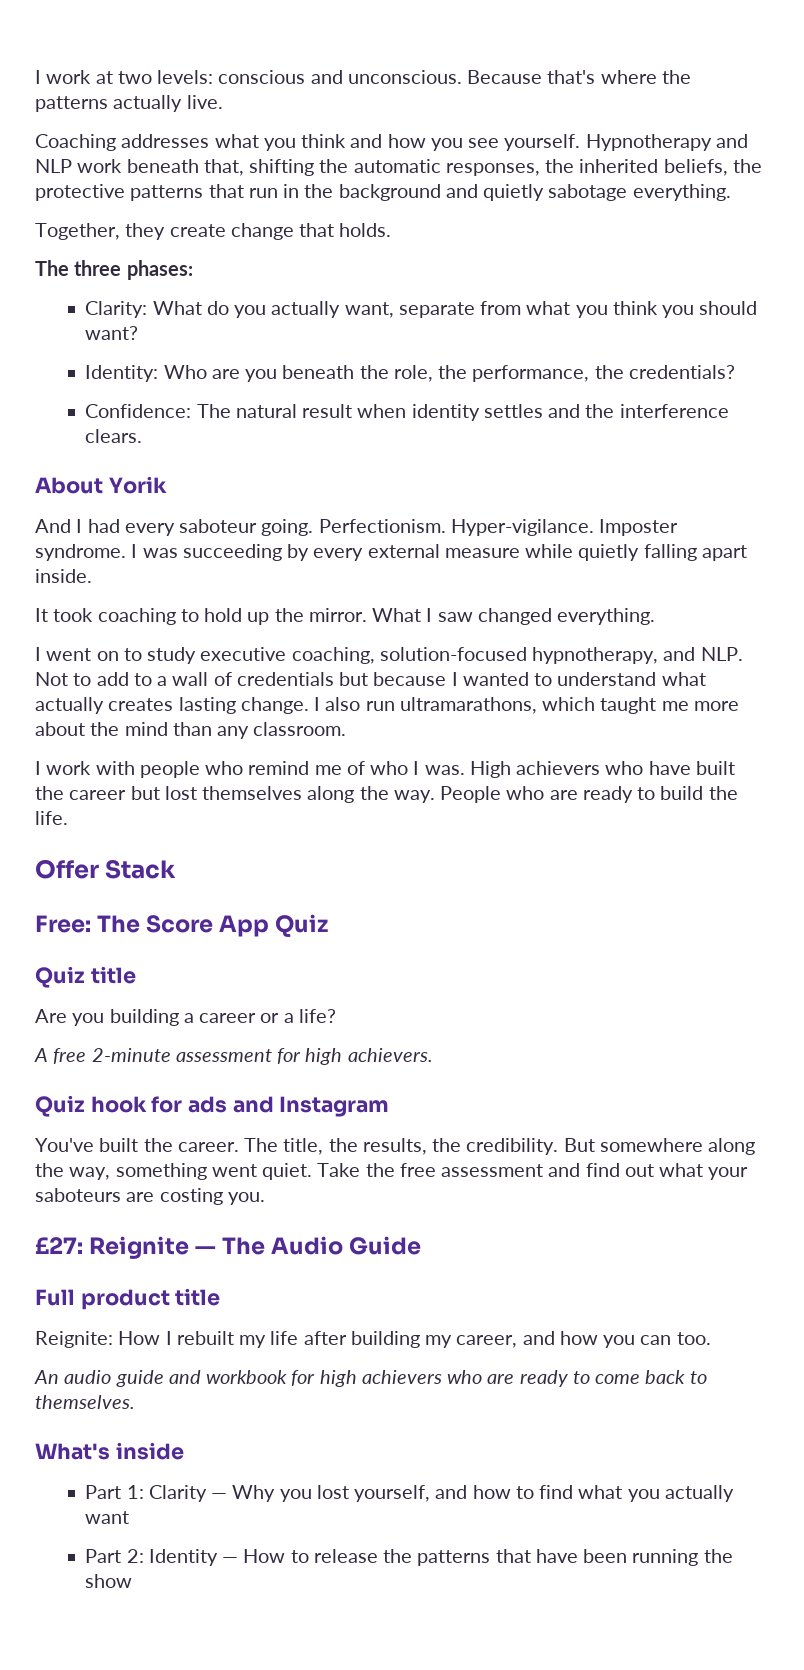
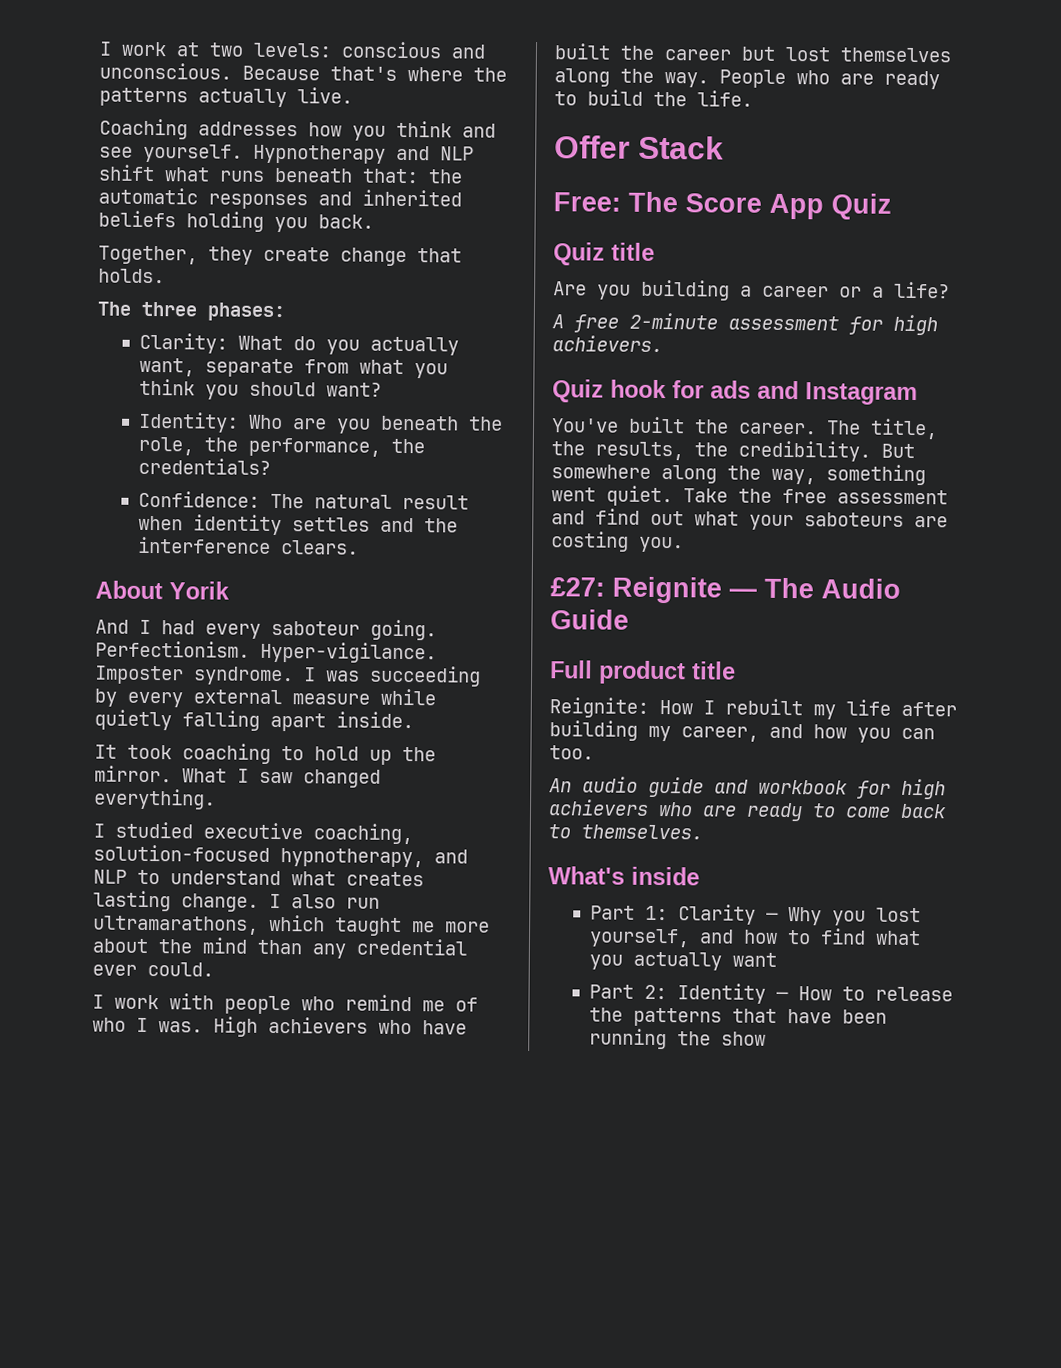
- Coaching addresses what you think and how you see yourself.
+ Coaching addresses how you think and see yourself.
- Hypnotherapy and NLP work beneath that, shifting the automatic responses, the inherited beliefs, the protective patterns that run in the background and quietly sabotage everything.
+ Hypnotherapy and NLP shift what runs beneath that: the automatic responses and inherited beliefs holding you back.
- I went on to study executive coaching, solution-focused hypnotherapy, and NLP. Not to add to a wall of credentials but because I wanted to understand what actually creates lasting change.
+ I studied executive coaching, solution-focused hypnotherapy, and NLP to understand what creates lasting change.
- I also run ultramarathons, which taught me more about the mind than any classroom.
+ I also run ultramarathons, which taught me more about the mind than any credential ever could.

